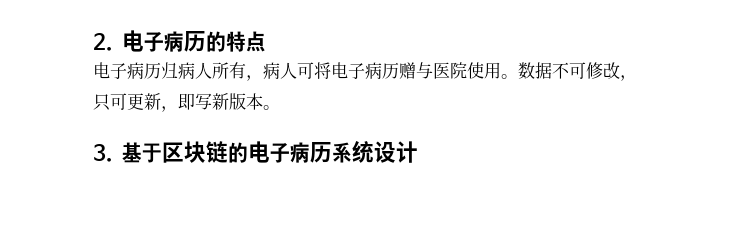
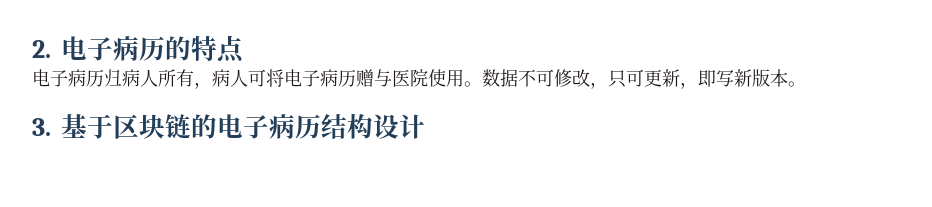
- 3.基于区块链的电子病历系统设计
+ 3.基于区块链的电子病历结构设计

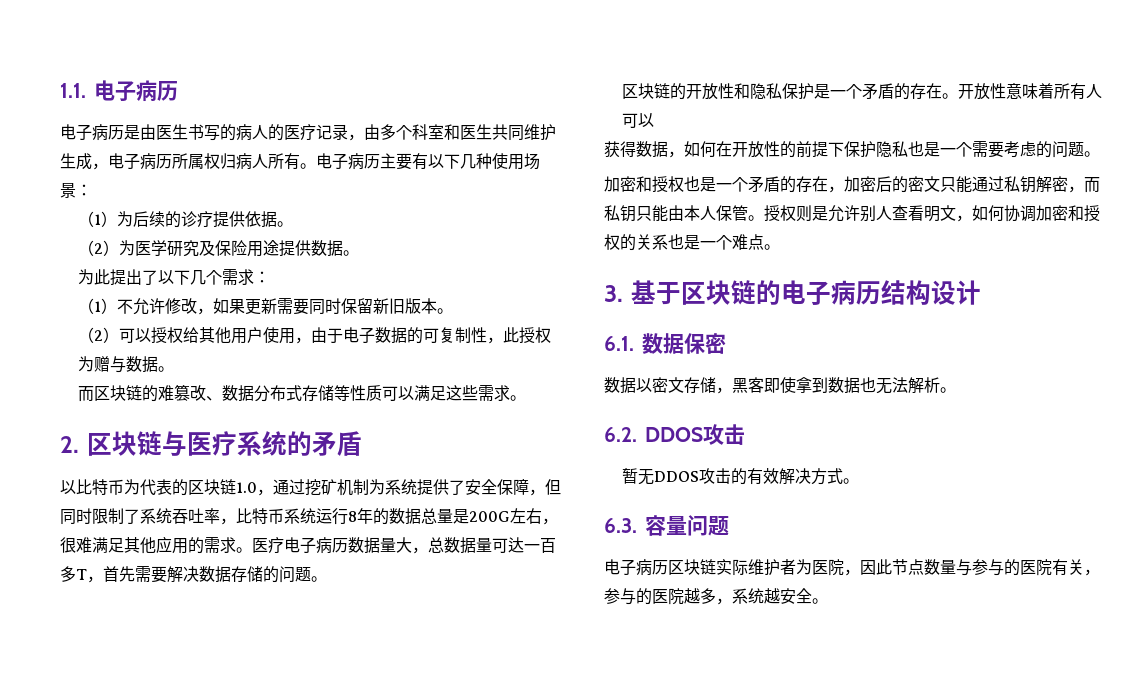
- 2.电子病历的特点
- 电子病历归病人所有，病人可将电子病历赠与医院使用。数据不可修改，只可更新，即写新版本。
+ 1.1.电子病历
+ 电子病历是由医生书写的病人的医疗记录，由多个科室和医生共同维护生成，电子病历所属权归病人所有。电子病历主要有以下几种使用场景：
+ （1）为后续的诊疗提供依据。
+ （2）为医学研究及保险用途提供数据。
+ 为此提出了以下几个需求：
+ （1）不允许修改，如果更新需要同时保留新旧版本。
+ （2）可以授权给其他用户使用，由于电子数据的可复制性，此授权为赠与数据。
+ 而区块链的难篡改、数据分布式存储等性质可以满足这些需求。
+ 2.区块链与医疗系统的矛盾
+ 以比特币为代表的区块链1.0，通过挖矿机制为系统提供了安全保障，但同时限制了系统吞吐率，比特币系统运行8年的数据总量是200G左右，很难满足其他应用的需求。医疗电子病历数据量大，总数据量可达一百多T，首先需要解决数据存储的问题。
+ 区块链的开放性和隐私保护是一个矛盾的存在。开放性意味着所有人可以
+ 获得数据，如何在开放性的前提下保护隐私也是一个需要考虑的问题。
+ 加密和授权也是一个矛盾的存在，加密后的密文只能通过私钥解密，而私钥只能由本人保管。授权则是允许别人查看明文，如何协调加密和授权的关系也是一个难点。
+ 6.1.数据保密
+ 数据以密文存储，黑客即使拿到数据也无法解析。
+ 6.2. DDOS攻击
+ 暂无DDOS攻击的有效解决方式。
+ 6.3.容量问题
+ 电子病历区块链实际维护者为医院，因此节点数量与参与的医院有关，参与的医院越多，系统越安全。

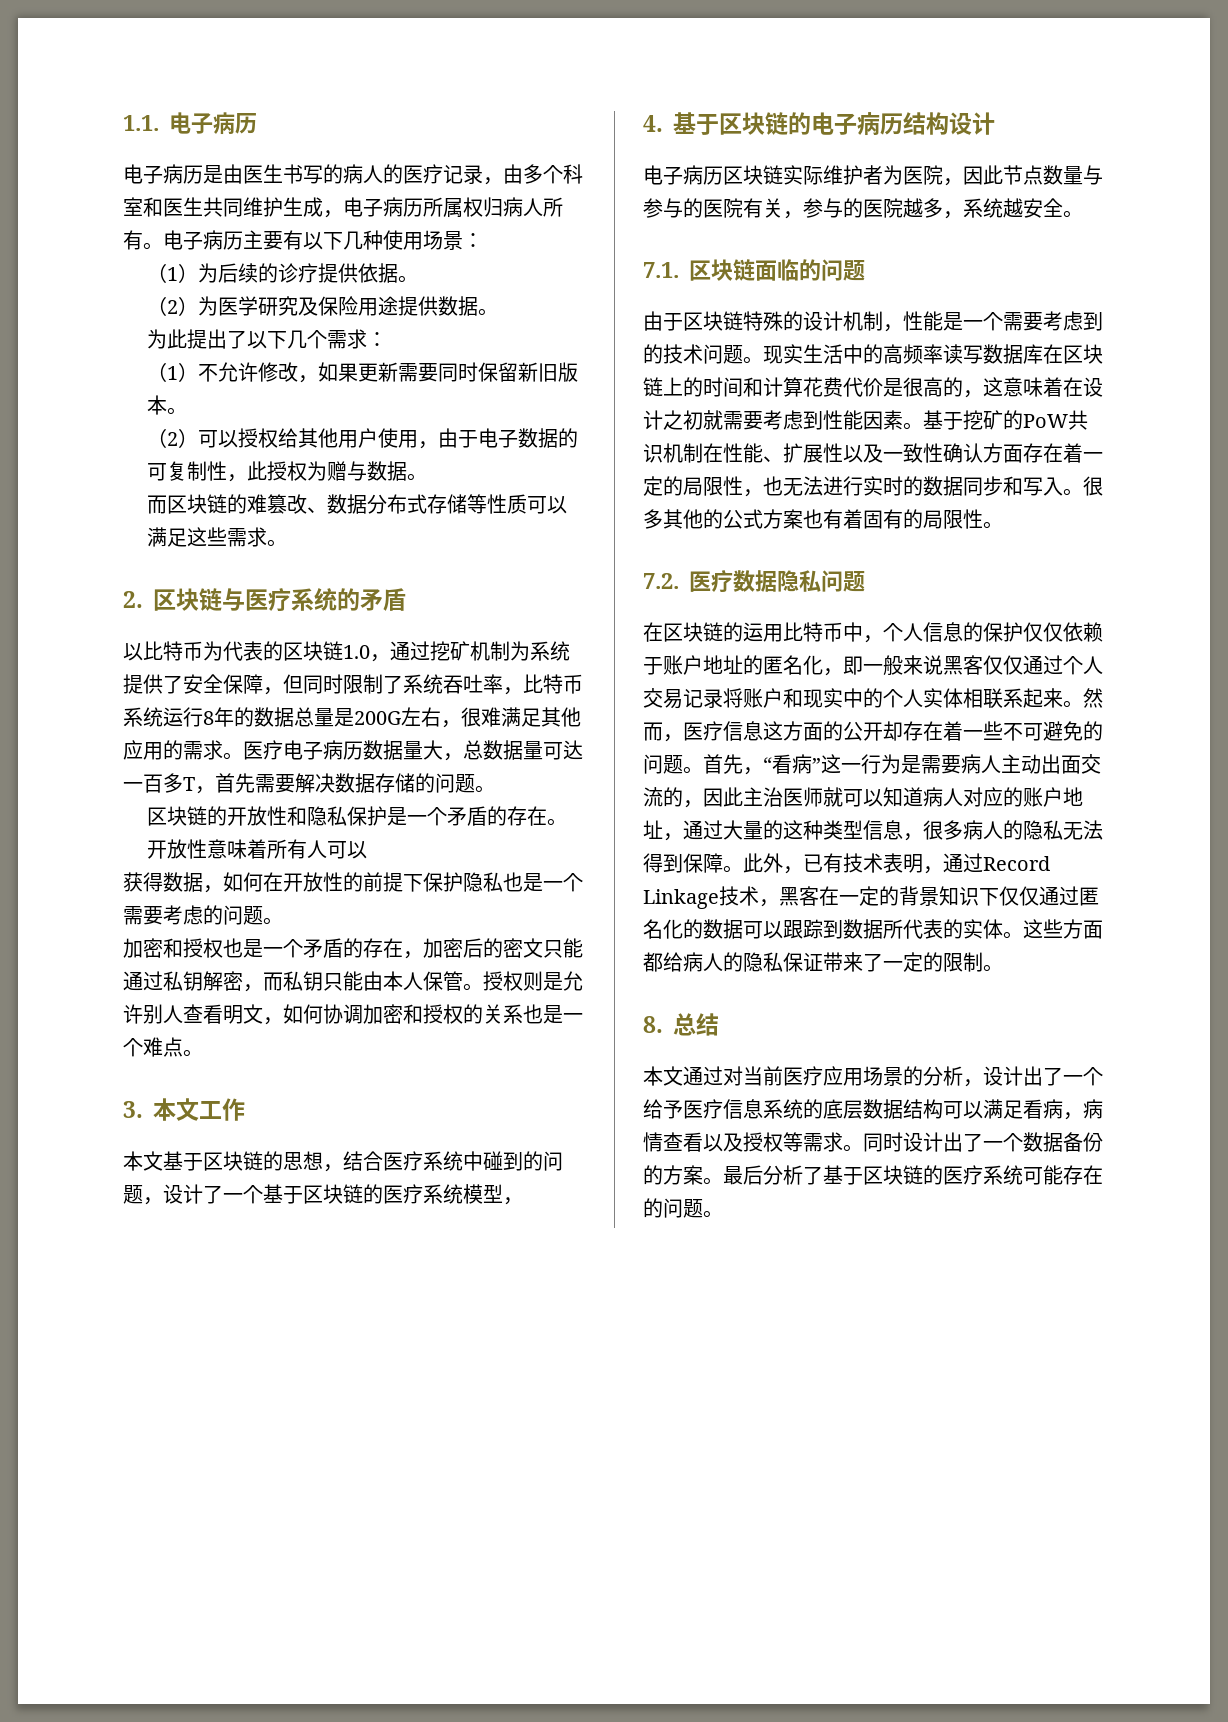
- 3.基于区块链的电子病历结构设计
+ 3.本文工作
+ 本文基于区块链的思想，结合医疗系统中碰到的问题，设计了一个基于区块链的医疗系统模型，
+ 4.基于区块链的电子病历结构设计
- 6.1.数据保密
- 数据以密文存储，黑客即使拿到数据也无法解析。
- 6.2. DDOS攻击
- 暂无DDOS攻击的有效解决方式。
- 6.3.容量问题
+ 7.1.区块链面临的问题
+ 由于区块链特殊的设计机制，性能是一个需要考虑到的技术问题。现实生活中的高频率读写数据库在区块链上的时间和计算花费代价是很高的，这意味着在设计之初就需要考虑到性能因素。基于挖矿的PoW共识机制在性能、扩展性以及一致性确认方面存在着一定的局限性，也无法进行实时的数据同步和写入。很多其他的公式方案也有着固有的局限性。
+ 7.2.医疗数据隐私问题
+ 在区块链的运用比特币中，个人信息的保护仅仅依赖于账户地址的匿名化，即一般来说黑客仅仅通过个人交易记录将账户和现实中的个人实体相联系起来。然而，医疗信息这方面的公开却存在着一些不可避免的问题。首先，“看病”这一行为是需要病人主动出面交流的，因此主治医师就可以知道病人对应的账户地址，通过大量的这种类型信息，很多病人的隐私无法得到保障。此外，已有技术表明，通过Record Linkage技术，黑客在一定的背景知识下仅仅通过匿名化的数据可以跟踪到数据所代表的实体。这些方面都给病人的隐私保证带来了一定的限制。
+ 8.总结
+ 本文通过对当前医疗应用场景的分析，设计出了一个给予医疗信息系统的底层数据结构可以满足看病，病情查看以及授权等需求。同时设计出了一个数据备份的方案。最后分析了基于区块链的医疗系统可能存在的问题。

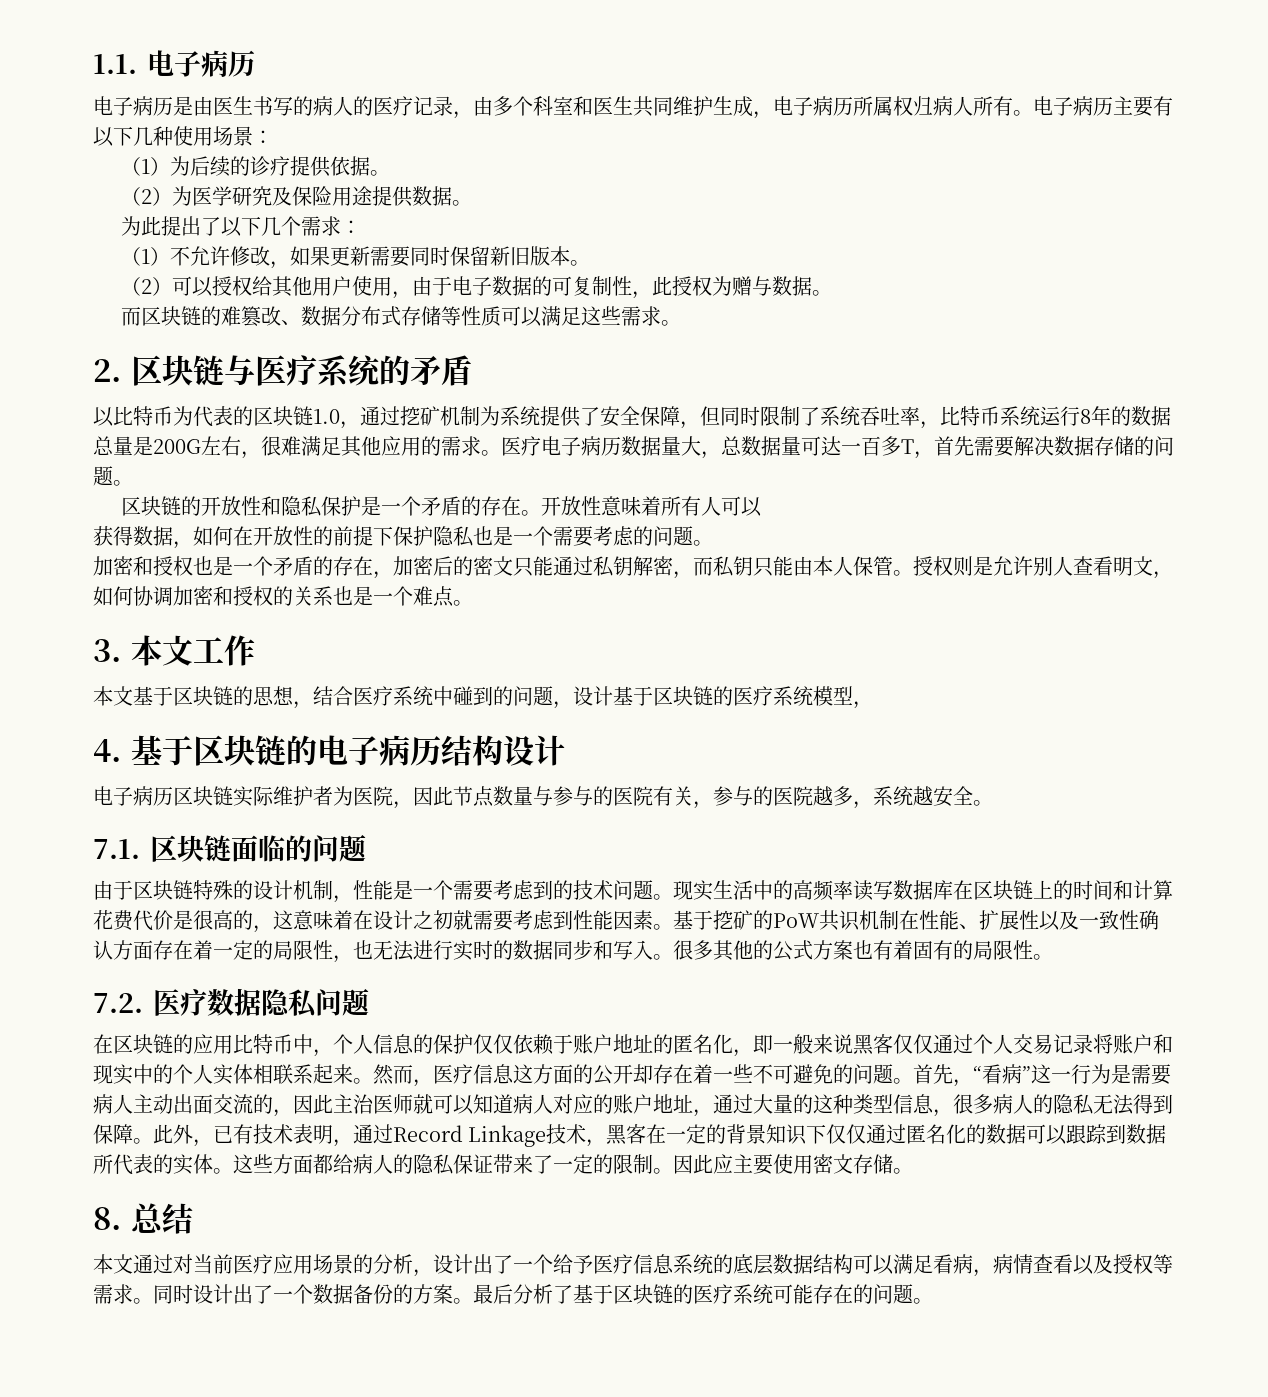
- 本文基于区块链的思想，结合医疗系统中碰到的问题，设计了一个基于区块链的医疗系统模型，
+ 本文基于区块链的思想，结合医疗系统中碰到的问题，设计基于区块链的医疗系统模型，
- 在区块链的运用比特币中，个人信息的保护仅仅依赖于账户地址的匿名化，即一般来说黑客仅仅通过个人交易记录将账户和现实中的个人实体相联系起来。
+ 在区块链的应用比特币中，个人信息的保护仅仅依赖于账户地址的匿名化，即一般来说黑客仅仅通过个人交易记录将账户和现实中的个人实体相联系起来。
+ 因此应主要使用密文存储。

